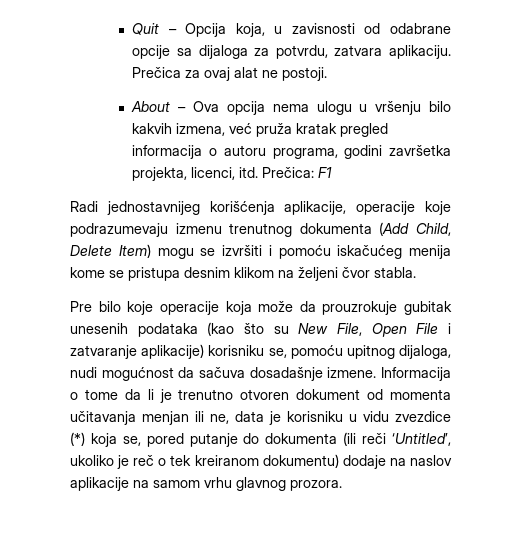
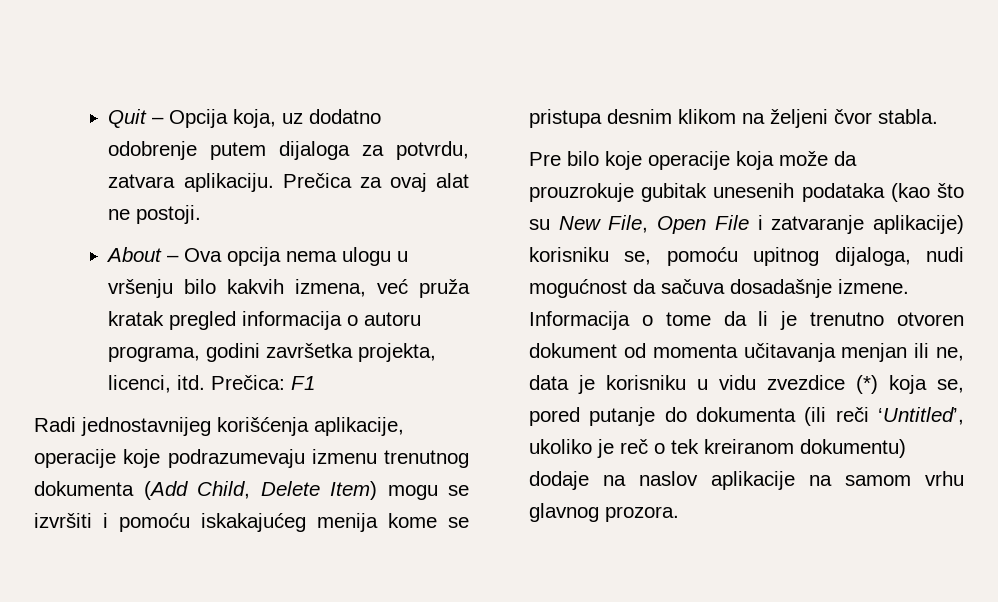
- Quit – Opcija koja, u zavisnosti od odabrane opcije sa dijaloga za potvrdu, zatvara aplikaciju.
+ Quit – Opcija koja, uz dodatno odobrenje putem dijaloga za potvrdu, zatvara aplikaciju.
- Radi jednostavnijeg korišćenja aplikacije, operacije koje podrazumevaju izmenu trenutnog dokumenta (Add Child, Delete Item) mogu se izvršiti i pomoću iskačućeg menija kome se pristupa desnim klikom na željeni čvor stabla.
+ Radi jednostavnijeg korišćenja aplikacije, operacije koje podrazumevaju izmenu trenutnog dokumenta (Add Child, Delete Item) mogu se izvršiti i pomoću iskakajućeg menija kome se pristupa desnim klikom na željeni čvor stabla.

